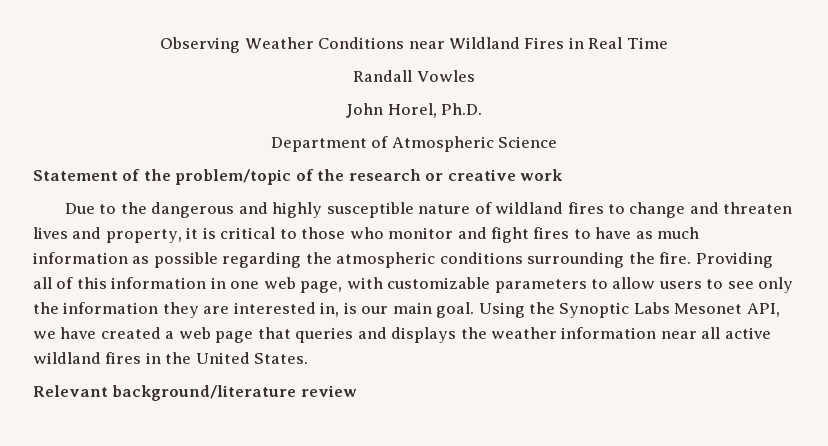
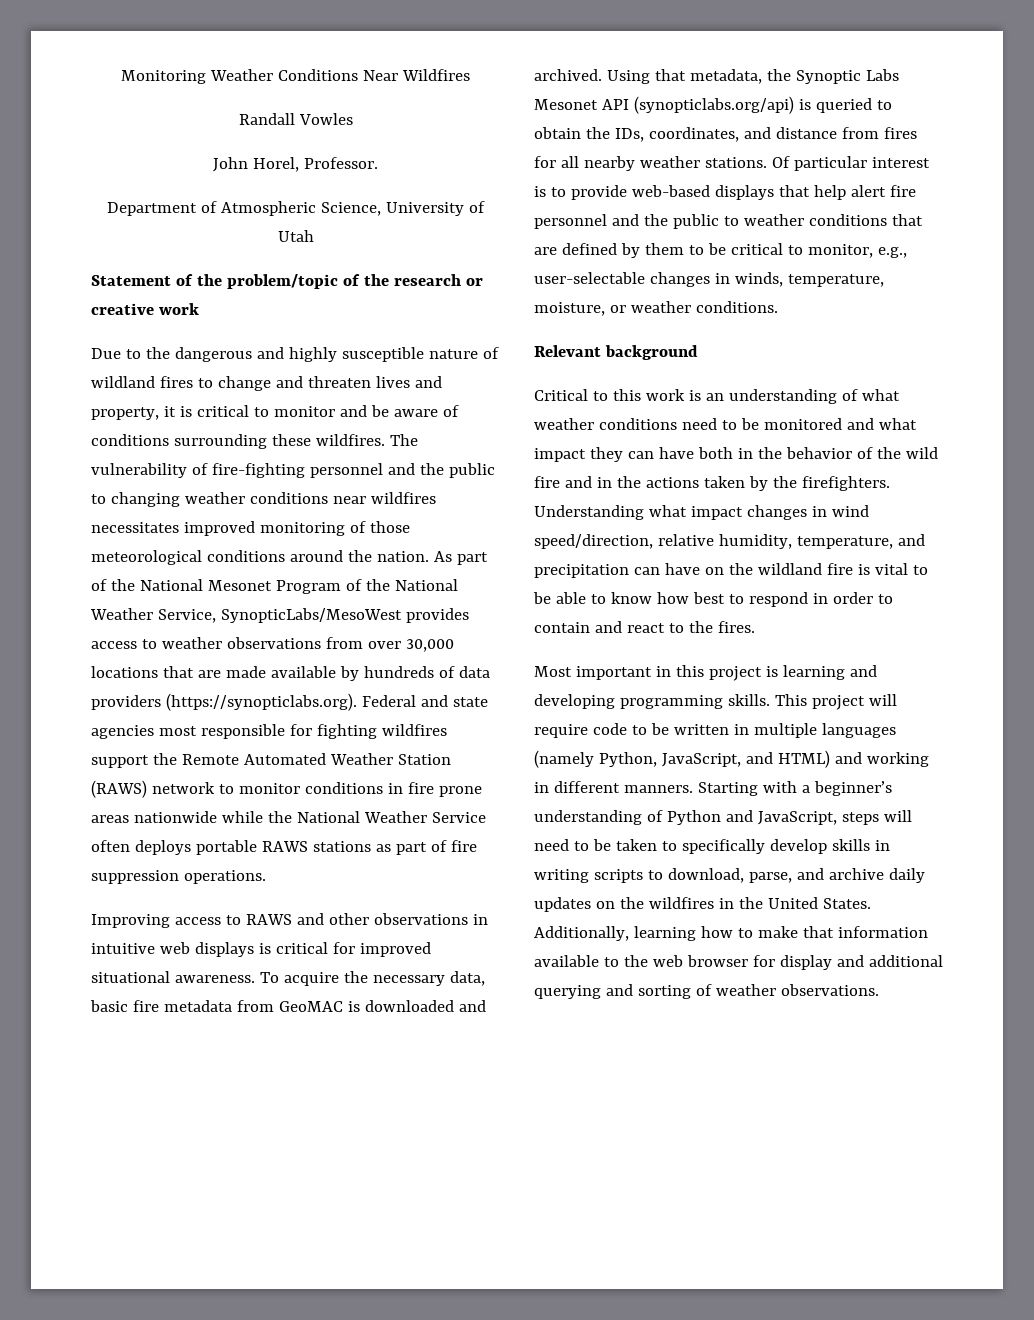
- Observing Weather Conditions near Wildland Fires in Real Time
+ Monitoring Weather Conditions Near Wildfires
- John Horel, Ph.D.
+ John Horel, Professor.
- Department of Atmospheric Science
+ Department of Atmospheric Science, University of Utah
- Due to the dangerous and highly susceptible nature of wildland fires to change and threaten lives and property, it is critical to those who monitor and fight fires to have as much information as possible regarding the atmospheric conditions surrounding the fire. Providing all of this information in one web page, with customizable parameters to allow users to see only the information they are interested in, is our main goal. Using the Synoptic Labs Mesonet API, we have created a web page that queries and displays the weather information near all active wildland fires in the United States.
- Relevant background/literature review
+ Due to the dangerous and highly susceptible nature of wildland fires to change and threaten lives and property, it is critical to monitor and be aware of conditions surrounding these wildfires. The vulnerability of fire-fighting personnel and the public to changing weather conditions near wildfires necessitates improved monitoring of those meteorological conditions around the nation. As part of the National Mesonet Program of the National Weather Service, SynopticLabs/MesoWest provides access to weather observations from over 30,000 locations that are made available by hundreds of data providers (https://synopticlabs.org). Federal and state agencies most responsible for fighting wildfires support the Remote Automated Weather Station (RAWS) network to monitor conditions in fire prone areas nationwide while the National Weather Service often deploys portable RAWS stations as part of fire suppression operations.
+ Improving access to RAWS and other observations in intuitive web displays is critical for improved situational awareness. To acquire the necessary data, basic fire metadata from GeoMAC is downloaded and archived. Using that metadata, the Synoptic Labs Mesonet API (synopticlabs.org/api) is queried to obtain the IDs, coordinates, and distance from fires for all nearby weather stations. Of particular interest is to provide web-based displays that help alert fire personnel and the public to weather conditions that are defined by them to be critical to monitor, e.g., user-selectable changes in winds, temperature, moisture, or weather conditions.
+ Relevant background
+ Critical to this work is an understanding of what weather conditions need to be monitored and what impact they can have both in the behavior of the wild fire and in the actions taken by the firefighters. Understanding what impact changes in wind speed/direction, relative humidity, temperature, and precipitation can have on the wildland fire is vital to be able to know how best to respond in order to contain and react to the fires.
+ Most important in this project is learning and developing programming skills. This project will require code to be written in multiple languages (namely Python, JavaScript, and HTML) and working in different manners. Starting with a beginner’s understanding of Python and JavaScript, steps will need to be taken to specifically develop skills in writing scripts to download, parse, and archive daily updates on the wildfires in the United States. Additionally, learning how to make that information available to the web browser for display and additional querying and sorting of weather observations.

